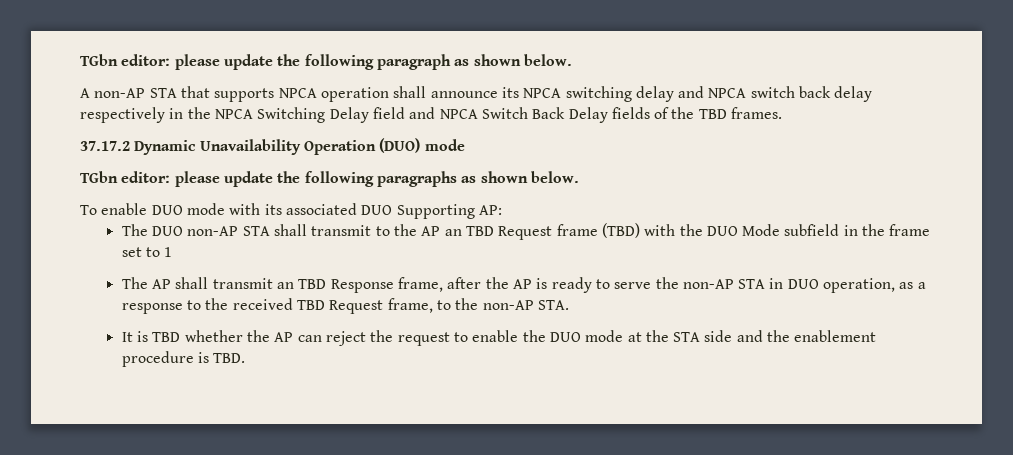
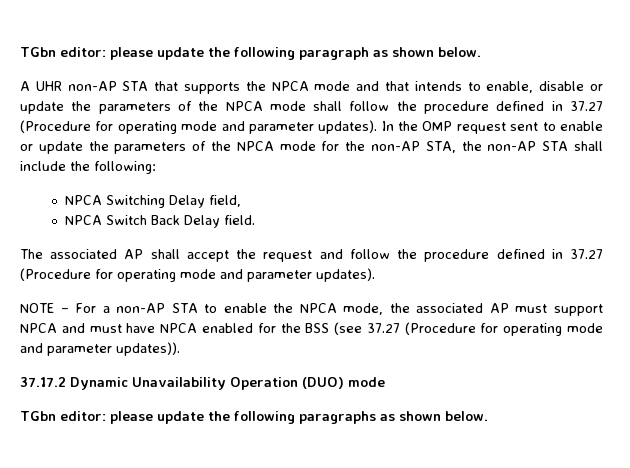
- A non-AP STA that supports NPCA operation shall announce its NPCA switching delay and NPCA switch back delay respectively in the NPCA Switching Delay field and NPCA Switch Back Delay fields of the TBD frames.
+ A UHR non-AP STA that supports the NPCA mode and that intends to enable, disable or update the parameters of the NPCA mode shall follow the procedure defined in 37.27 (Procedure for operating mode and parameter updates). In the OMP request sent to enable or update the parameters of the NPCA mode for the non-AP STA, the non-AP STA shall include the following:
+ NPCA Switching Delay field,
+ NPCA Switch Back Delay field.
+ The associated AP shall accept the request and follow the procedure defined in 37.27 (Procedure for operating mode and parameter updates).
+ NOTE – For a non-AP STA to enable the NPCA mode, the associated AP must support NPCA and must have NPCA enabled for the BSS (see 37.27 (Procedure for operating mode and parameter updates)).
- To enable DUO mode with its associated DUO Supporting AP:
- The DUO non-AP STA shall transmit to the AP an TBD Request frame (TBD) with the DUO Mode subfield in the frame set to 1
- The AP shall transmit an TBD Response frame, after the AP is ready to serve the non-AP STA in DUO operation, as a response to the received TBD Request frame, to the non-AP STA.
- It is TBD whether the AP can reject the request to enable the DUO mode at the STA side and the enablement procedure is TBD.

